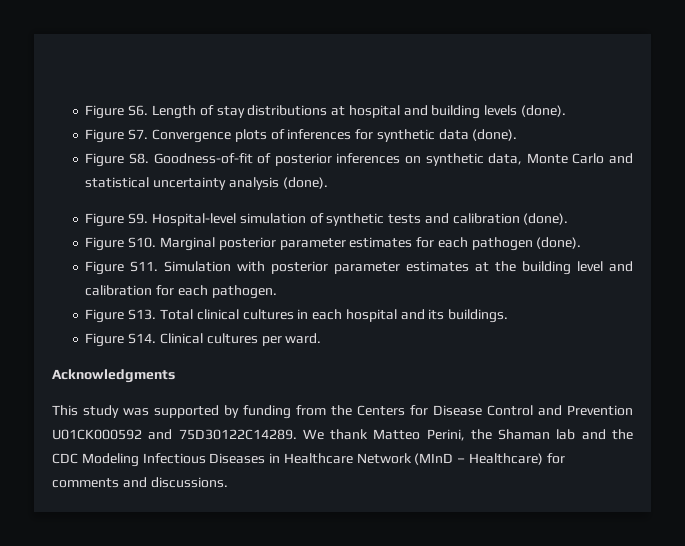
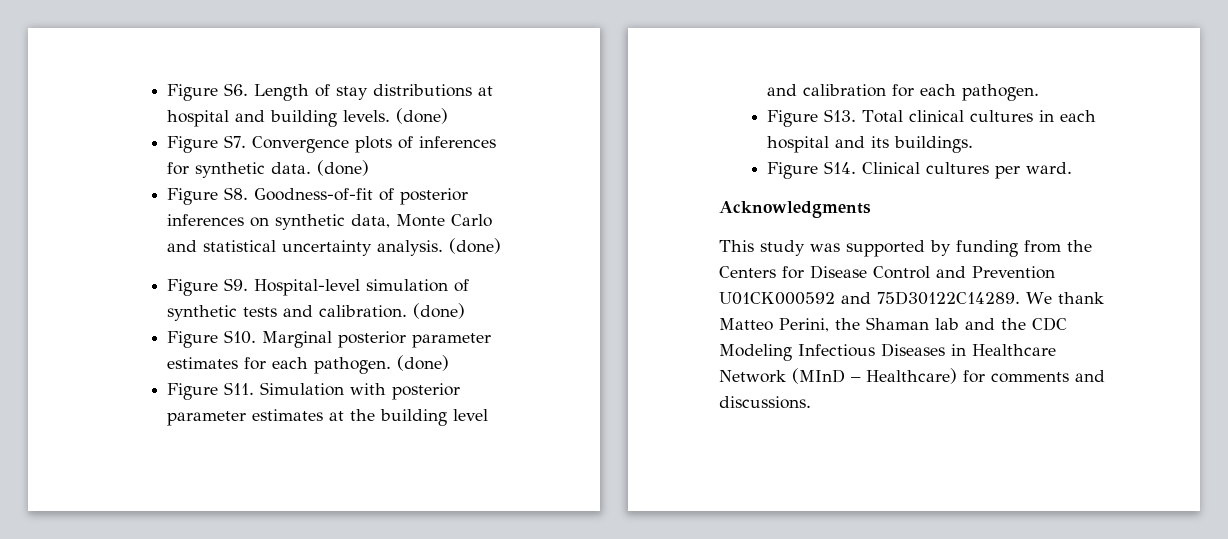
- Figure S6. Length of stay distributions at hospital and building levels (done).
+ Figure S6. Length of stay distributions at hospital and building levels. (done)
- Figure S7. Convergence plots of inferences for synthetic data (done).
+ Figure S7. Convergence plots of inferences for synthetic data. (done)
- Figure S8. Goodness-of-fit of posterior inferences on synthetic data, Monte Carlo and statistical uncertainty analysis (done).
+ Figure S8. Goodness-of-fit of posterior inferences on synthetic data, Monte Carlo and statistical uncertainty analysis. (done)
- Figure S9. Hospital-level simulation of synthetic tests and calibration (done).
+ Figure S9. Hospital-level simulation of synthetic tests and calibration. (done)
- Figure S10. Marginal posterior parameter estimates for each pathogen (done).
+ Figure S10. Marginal posterior parameter estimates for each pathogen. (done)

